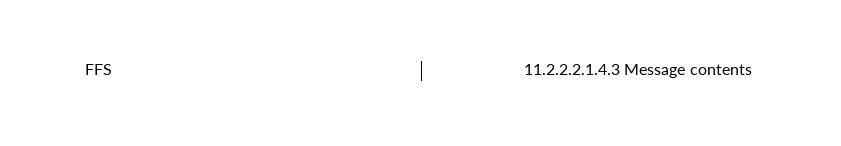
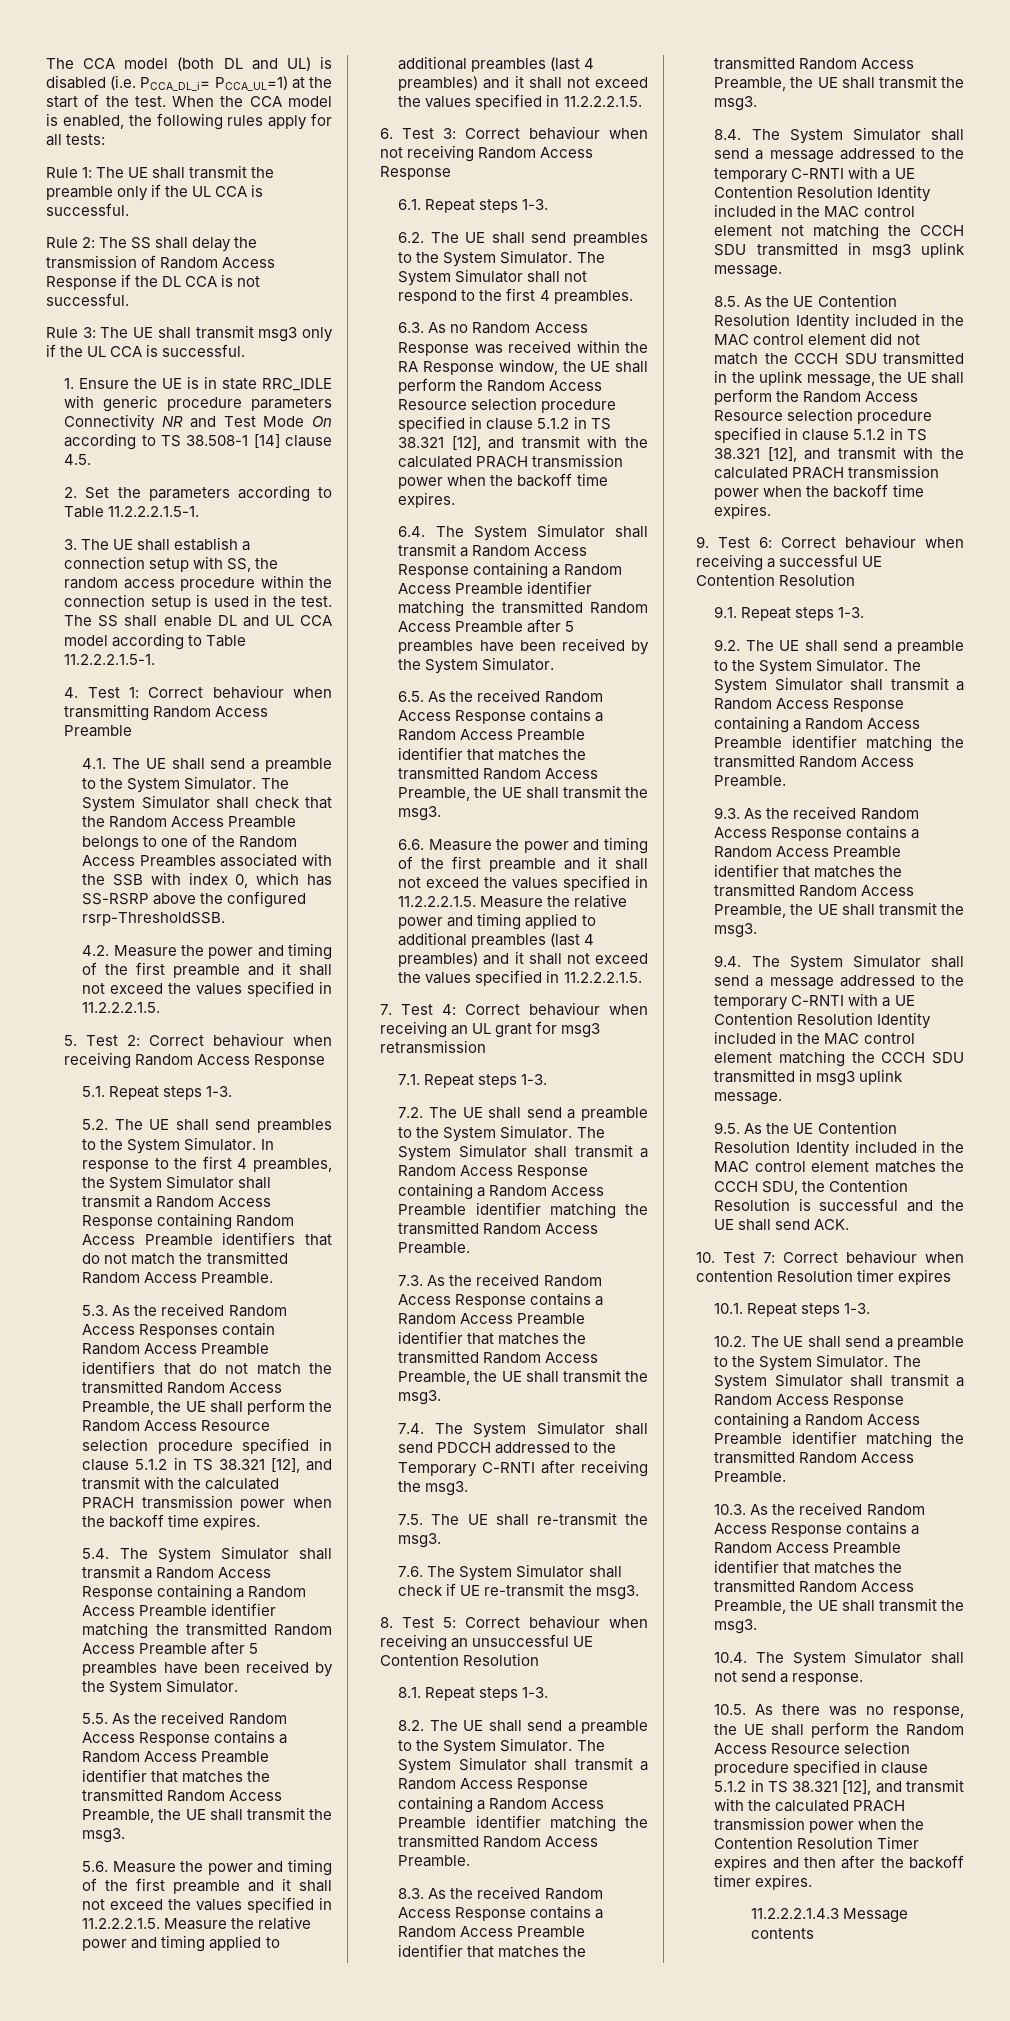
- FFS
+ The CCA model (both DL and UL) is disabled (i.e. PCCA_DL_i= PCCA_UL=1) at the start of the test. When the CCA model is enabled, the following rules apply for all tests:
+ Rule 1: The UE shall transmit the preamble only if the UL CCA is successful.
+ Rule 2: The SS shall delay the transmission of Random Access Response if the DL CCA is not successful.
+ Rule 3: The UE shall transmit msg3 only if the UL CCA is successful.
+ 1. Ensure the UE is in state RRC_IDLE with generic procedure parameters Connectivity NR and Test Mode On according to TS 38.508-1 [14] clause 4.5.
+ 2. Set the parameters according to Table 11.2.2.2.1.5-1.
+ 3. The UE shall establish a connection setup with SS, the random access procedure within the connection setup is used in the test. The SS shall enable DL and UL CCA model according to Table 11.2.2.2.1.5-1.
+ 4. Test 1: Correct behaviour when transmitting Random Access Preamble
+ 4.1. The UE shall send a preamble to the System Simulator. The System Simulator shall check that the Random Access Preamble belongs to one of the Random Access Preambles associated with the SSB with index 0, which has SS-RSRP above the configured rsrp-ThresholdSSB.
+ 4.2. Measure the power and timing of the first preamble and it shall not exceed the values specified in 11.2.2.2.1.5.
+ 5. Test 2: Correct behaviour when receiving Random Access Response
+ 5.1. Repeat steps 1-3.
+ 5.2. The UE shall send preambles to the System Simulator. In response to the first 4 preambles, the System Simulator shall transmit a Random Access Response containing Random Access Preamble identifiers that do not match the transmitted Random Access Preamble.
+ 5.3. As the received Random Access Responses contain Random Access Preamble identifiers that do not match the transmitted Random Access Preamble, the UE shall perform the Random Access Resource selection procedure specified in clause 5.1.2 in TS 38.321 [12], and transmit with the calculated PRACH transmission power when the backoff time expires.
+ 5.4. The System Simulator shall transmit a Random Access Response containing a Random Access Preamble identifier matching the transmitted Random Access Preamble after 5 preambles have been received by the System Simulator.
+ 5.5. As the received Random Access Response contains a Random Access Preamble identifier that matches the transmitted Random Access Preamble, the UE shall transmit the msg3.
+ 5.6. Measure the power and timing of the first preamble and it shall not exceed the values specified in 11.2.2.2.1.5. Measure the relative power and timing applied to additional preambles (last 4 preambles) and it shall not exceed the values specified in 11.2.2.2.1.5.
+ 6. Test 3: Correct behaviour when not receiving Random Access Response
+ 6.1. Repeat steps 1-3.
+ 6.2. The UE shall send preambles to the System Simulator. The System Simulator shall not respond to the first 4 preambles.
+ 6.3. As no Random Access Response was received within the RA Response window, the UE shall perform the Random Access Resource selection procedure specified in clause 5.1.2 in TS 38.321 [12], and transmit with the calculated PRACH transmission power when the backoff time expires.
+ 6.4. The System Simulator shall transmit a Random Access Response containing a Random Access Preamble identifier matching the transmitted Random Access Preamble after 5 preambles have been received by the System Simulator.
+ 6.5. As the received Random Access Response contains a Random Access Preamble identifier that matches the transmitted Random Access Preamble, the UE shall transmit the msg3.
+ 6.6. Measure the power and timing of the first preamble and it shall not exceed the values specified in 11.2.2.2.1.5. Measure the relative power and timing applied to additional preambles (last 4 preambles) and it shall not exceed the values specified in 11.2.2.2.1.5.
+ 7. Test 4: Correct behaviour when receiving an UL grant for msg3 retransmission
+ 7.1. Repeat steps 1-3.
+ 7.2. The UE shall send a preamble to the System Simulator. The System Simulator shall transmit a Random Access Response containing a Random Access Preamble identifier matching the transmitted Random Access Preamble.
+ 7.3. As the received Random Access Response contains a Random Access Preamble identifier that matches the transmitted Random Access Preamble, the UE shall transmit the msg3.
+ 7.4. The System Simulator shall send PDCCH addressed to the Temporary C-RNTI after receiving the msg3.
+ 7.5. The UE shall re-transmit the msg3.
+ 7.6. The System Simulator shall check if UE re-transmit the msg3.
+ 8. Test 5: Correct behaviour when receiving an unsuccessful UE Contention Resolution
+ 8.1. Repeat steps 1-3.
+ 8.2. The UE shall send a preamble to the System Simulator. The System Simulator shall transmit a Random Access Response containing a Random Access Preamble identifier matching the transmitted Random Access Preamble.
+ 8.3. As the received Random Access Response contains a Random Access Preamble identifier that matches the transmitted Random Access Preamble, the UE shall transmit the msg3.
+ 8.4. The System Simulator shall send a message addressed to the temporary C-RNTI with a UE Contention Resolution Identity included in the MAC control element not matching the CCCH SDU transmitted in msg3 uplink message.
+ 8.5. As the UE Contention Resolution Identity included in the MAC control element did not match the CCCH SDU transmitted in the uplink message, the UE shall perform the Random Access Resource selection procedure specified in clause 5.1.2 in TS 38.321 [12], and transmit with the calculated PRACH transmission power when the backoff time expires.
+ 9. Test 6: Correct behaviour when receiving a successful UE Contention Resolution
+ 9.1. Repeat steps 1-3.
+ 9.2. The UE shall send a preamble to the System Simulator. The System Simulator shall transmit a Random Access Response containing a Random Access Preamble identifier matching the transmitted Random Access Preamble.
+ 9.3. As the received Random Access Response contains a Random Access Preamble identifier that matches the transmitted Random Access Preamble, the UE shall transmit the msg3.
+ 9.4. The System Simulator shall send a message addressed to the temporary C-RNTI with a UE Contention Resolution Identity included in the MAC control element matching the CCCH SDU transmitted in msg3 uplink message.
+ 9.5. As the UE Contention Resolution Identity included in the MAC control element matches the CCCH SDU, the Contention Resolution is successful and the UE shall send ACK.
+ 10. Test 7: Correct behaviour when contention Resolution timer expires
+ 10.1. Repeat steps 1-3.
+ 10.2. The UE shall send a preamble to the System Simulator. The System Simulator shall transmit a Random Access Response containing a Random Access Preamble identifier matching the transmitted Random Access Preamble.
+ 10.3. As the received Random Access Response contains a Random Access Preamble identifier that matches the transmitted Random Access Preamble, the UE shall transmit the msg3.
+ 10.4. The System Simulator shall not send a response.
+ 10.5. As there was no response, the UE shall perform the Random Access Resource selection procedure specified in clause 5.1.2 in TS 38.321 [12], and transmit with the calculated PRACH transmission power when the Contention Resolution Timer expires and then after the backoff timer expires.

